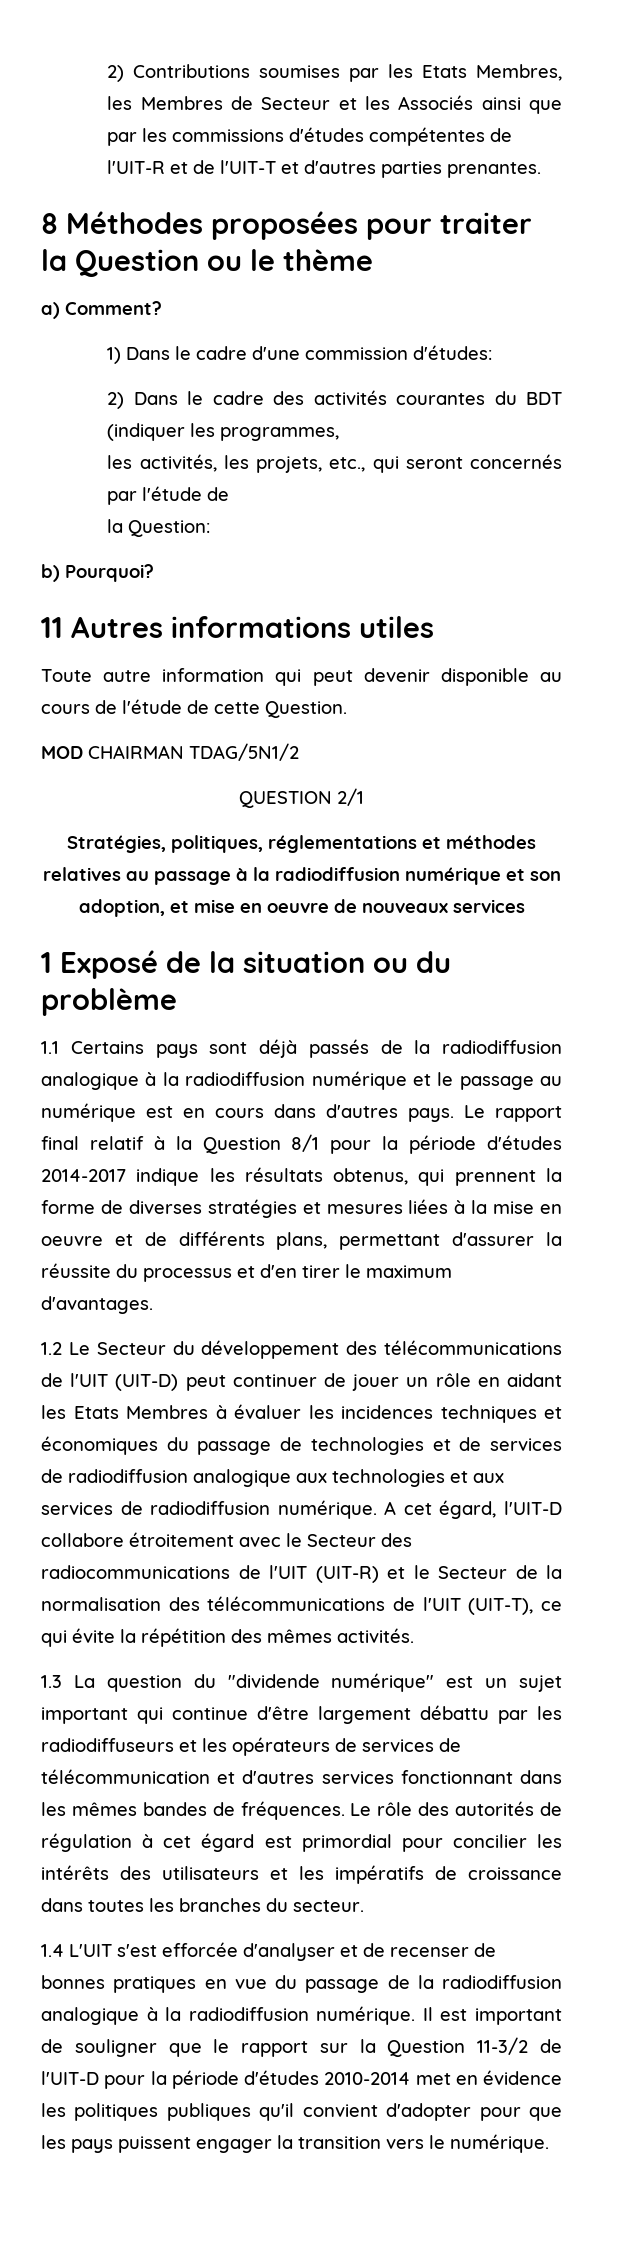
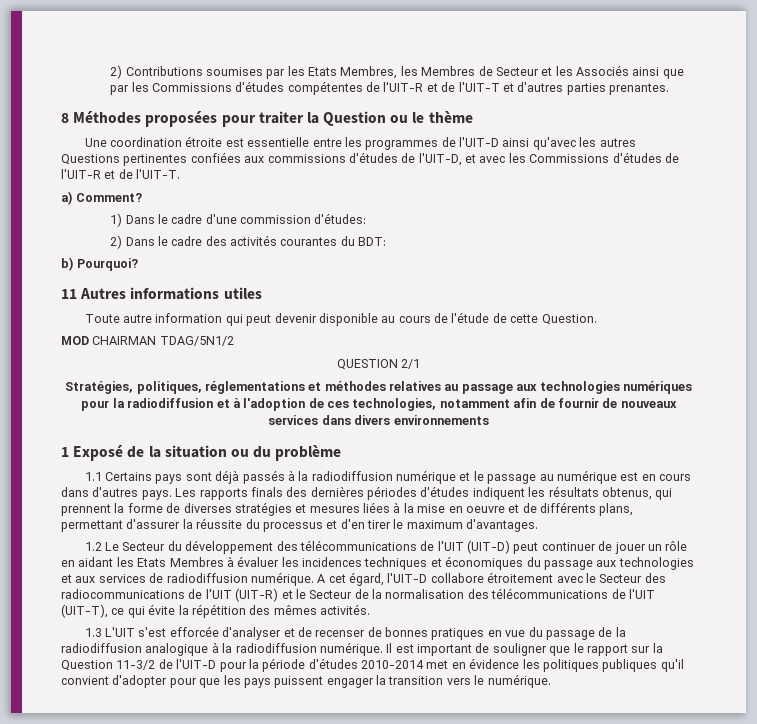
- 2) Contributions soumises par les Etats Membres, les Membres de Secteur et les Associés ainsi que par les commissions d'études compétentes de l'UIT-R et de l'UIT-T et d'autres parties prenantes.
+ 2) Contributions soumises par les Etats Membres, les Membres de Secteur et les Associés ainsi que par les Commissions d'études compétentes de l'UIT-R et de l'UIT-T et d'autres parties prenantes.
+ Une coordination étroite est essentielle entre les programmes de l'UIT-D ainsi qu'avec les autres Questions pertinentes confiées aux commissions d'études de l'UIT-D, et avec les Commissions d'études de l'UIT-R et de l'UIT-T.
- 2) Dans le cadre des activités courantes du BDT (indiquer les programmes,
- les activités, les projets, etc., qui seront concernés par l'étude de
- la Question:
+ 2) Dans le cadre des activités courantes du BDT:
- Stratégies, politiques, réglementations et méthodes relatives au passage à la radiodiffusion numérique et son adoption, et mise en oeuvre de nouveaux services
+ Stratégies, politiques, réglementations et méthodes relatives au passage aux technologies numériques pour la radiodiffusion et à l'adoption de ces technologies, notamment afin de fournir de nouveaux services dans divers environnements
- 1.1 Certains pays sont déjà passés de la radiodiffusion analogique à la radiodiffusion numérique et le passage au numérique est en cours dans d'autres pays.
+ 1.1 Certains pays sont déjà passés à la radiodiffusion numérique et le passage au numérique est en cours dans d'autres pays.
- Le rapport final relatif à la Question 8/1 pour la période d'études 2014-2017 indique les résultats obtenus, qui prennent la forme de diverses stratégies et mesures liées à la mise en oeuvre et de différents plans, permettant d'assurer la réussite du processus et d'en tirer le maximum d'avantages.
+ Les rapports finals des dernières périodes d'études indiquent les résultats obtenus, qui prennent la forme de diverses stratégies et mesures liées à la mise en oeuvre et de différents plans, permettant d'assurer la réussite du processus et d'en tirer le maximum d'avantages.
- 1.2 Le Secteur du développement des télécommunications de l'UIT (UIT-D) peut continuer de jouer un rôle en aidant les Etats Membres à évaluer les incidences techniques et économiques du passage de technologies et de services de radiodiffusion analogique aux technologies et aux services de radiodiffusion numérique.
+ 1.2 Le Secteur du développement des télécommunications de l'UIT (UIT-D) peut continuer de jouer un rôle en aidant les Etats Membres à évaluer les incidences techniques et économiques du passage aux technologies et aux services de radiodiffusion numérique.
- 1.3 La question du "dividende numérique" est un sujet important qui continue d'être largement débattu par les radiodiffuseurs et les opérateurs de services de télécommunication et d'autres services fonctionnant dans les mêmes bandes de fréquences. Le rôle des autorités de régulation à cet égard est primordial pour concilier les intérêts des utilisateurs et les impératifs de croissance dans toutes les branches du secteur.
- 1.4 L'UIT s'est efforcée d'analyser et de recenser de bonnes pratiques en vue du passage de la radiodiffusion analogique à la radiodiffusion numérique.
+ 1.3 L'UIT s'est efforcée d'analyser et de recenser de bonnes pratiques en vue du passage de la radiodiffusion analogique à la radiodiffusion numérique.

